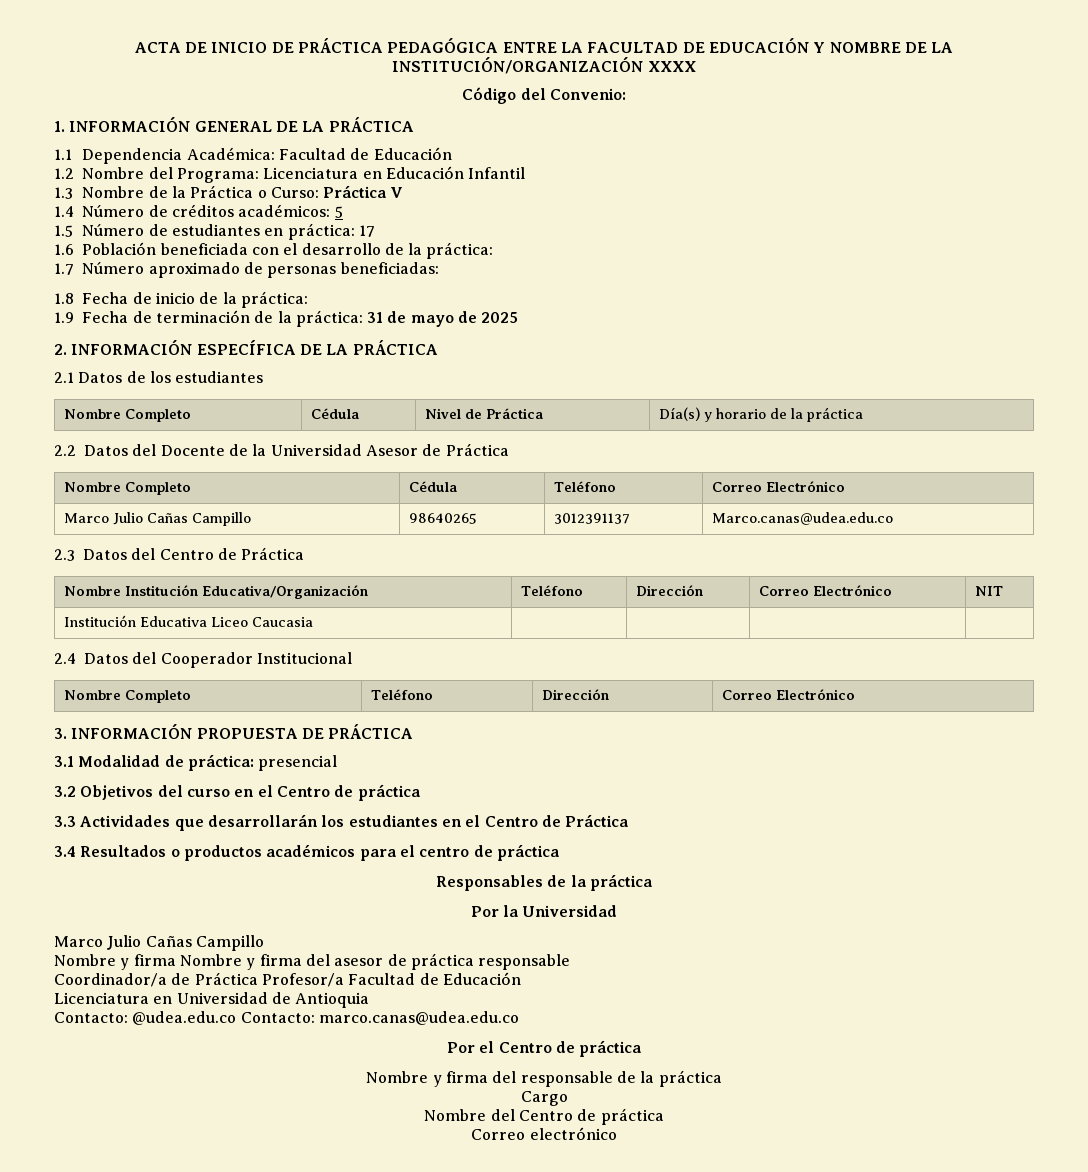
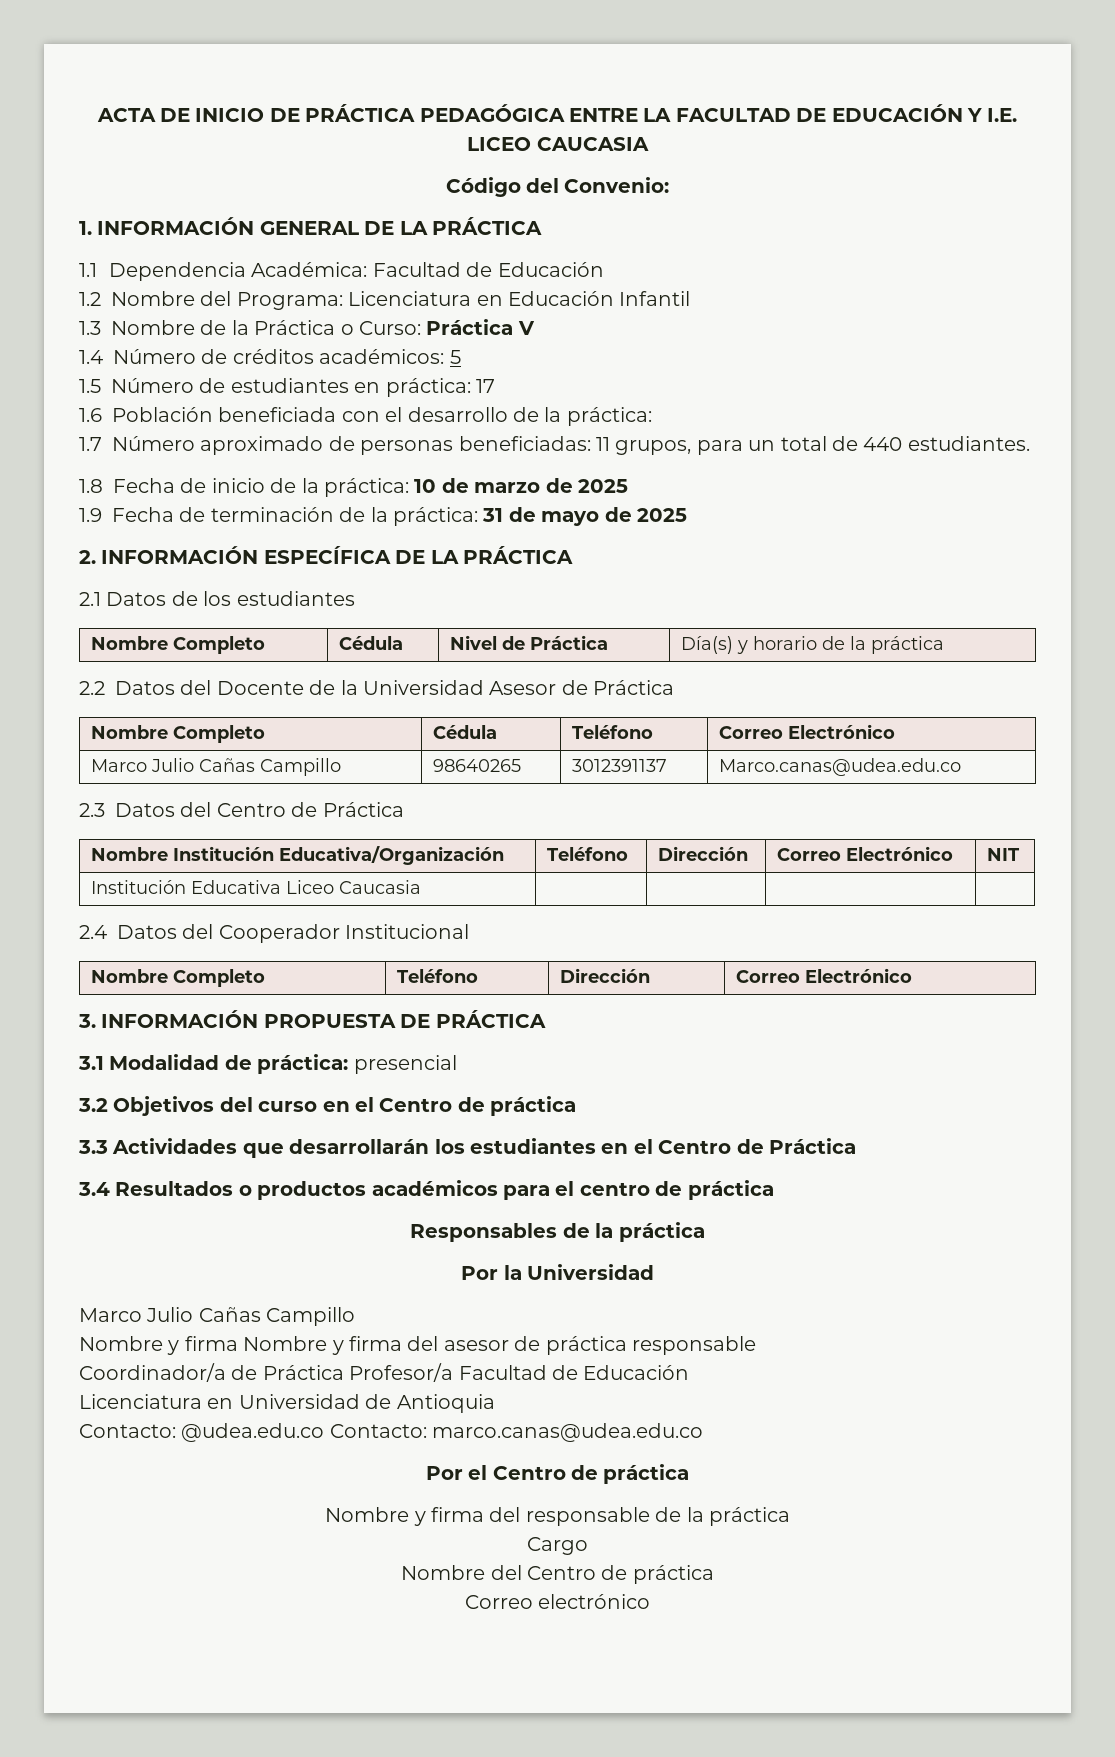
- ACTA DE INICIO DE PRÁCTICA PEDAGÓGICA ENTRE LA FACULTAD DE EDUCACIÓN Y NOMBRE DE LA INSTITUCIÓN/ORGANIZACIÓN XXXX
+ ACTA DE INICIO DE PRÁCTICA PEDAGÓGICA ENTRE LA FACULTAD DE EDUCACIÓN Y I.E. LICEO CAUCASIA
- 1.7 Número aproximado de personas beneficiadas:
+ 1.7 Número aproximado de personas beneficiadas: 11 grupos, para un total de 440 estudiantes.
- 1.8 Fecha de inicio de la práctica:
+ 1.8 Fecha de inicio de la práctica: 10 de marzo de 2025

